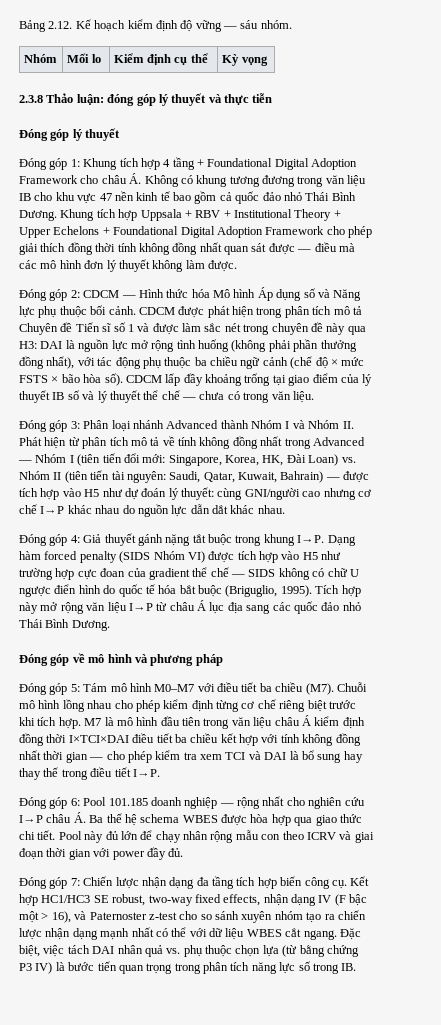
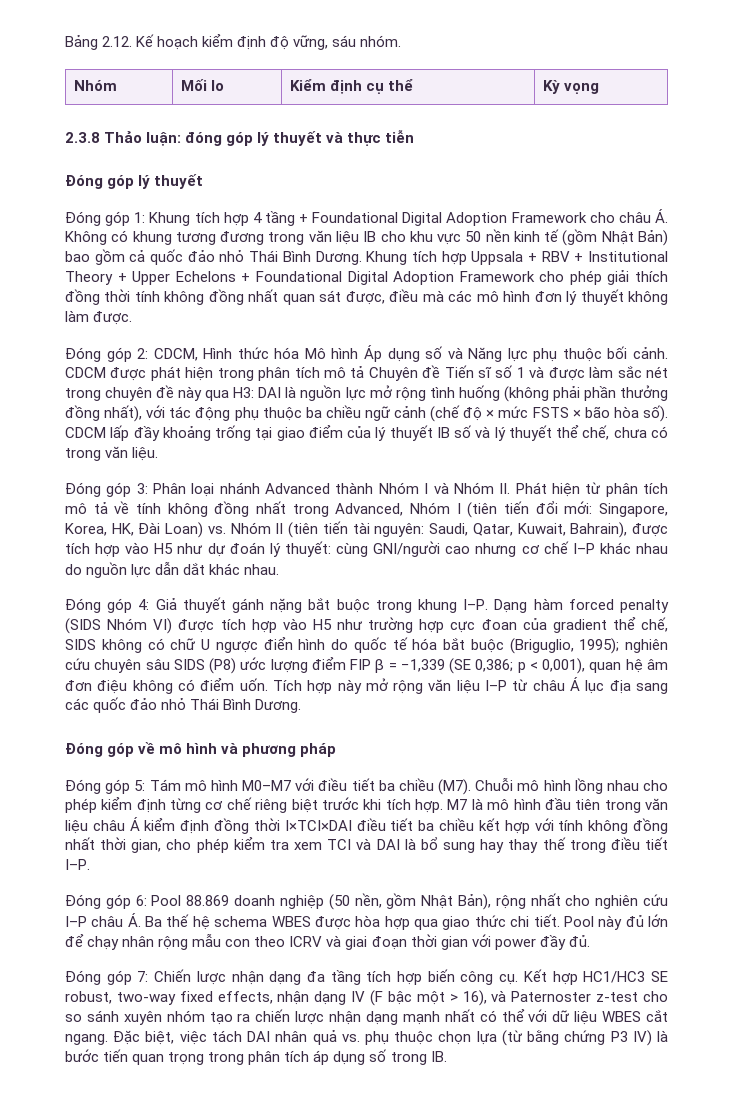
- Bảng 2.12. Kế hoạch kiểm định độ vững — sáu nhóm.
+ Bảng 2.12. Kế hoạch kiểm định độ vững, sáu nhóm.
- Đóng góp 1: Khung tích hợp 4 tầng + Foundational Digital Adoption Framework cho châu Á. Không có khung tương đương trong văn liệu IB cho khu vực 47 nền kinh tế bao gồm cả quốc đảo nhỏ Thái Bình Dương.
+ Đóng góp 1: Khung tích hợp 4 tầng + Foundational Digital Adoption Framework cho châu Á. Không có khung tương đương trong văn liệu IB cho khu vực 50 nền kinh tế (gồm Nhật Bản) bao gồm cả quốc đảo nhỏ Thái Bình Dương.
- Khung tích hợp Uppsala + RBV + Institutional Theory + Upper Echelons + Foundational Digital Adoption Framework cho phép giải thích đồng thời tính không đồng nhất quan sát được — điều mà các mô hình đơn lý thuyết không làm được.
+ Khung tích hợp Uppsala + RBV + Institutional Theory + Upper Echelons + Foundational Digital Adoption Framework cho phép giải thích đồng thời tính không đồng nhất quan sát được, điều mà các mô hình đơn lý thuyết không làm được.
- Đóng góp 2: CDCM — Hình thức hóa Mô hình Áp dụng số và Năng lực phụ thuộc bối cảnh.
+ Đóng góp 2: CDCM, Hình thức hóa Mô hình Áp dụng số và Năng lực phụ thuộc bối cảnh.
- CDCM lấp đầy khoảng trống tại giao điểm của lý thuyết IB số và lý thuyết thể chế — chưa có trong văn liệu.
+ CDCM lấp đầy khoảng trống tại giao điểm của lý thuyết IB số và lý thuyết thể chế, chưa có trong văn liệu.
- Phân loại nhánh Advanced thành Nhóm I và Nhóm II. Phát hiện từ phân tích mô tả về tính không đồng nhất trong Advanced — Nhóm I (tiên tiến đổi mới:
+ Phân loại nhánh Advanced thành Nhóm I và Nhóm II. Phát hiện từ phân tích mô tả về tính không đồng nhất trong Advanced, Nhóm I (tiên tiến đổi mới:
- Saudi, Qatar, Kuwait, Bahrain) — được tích hợp vào H5 như dự đoán lý thuyết:
+ Saudi, Qatar, Kuwait, Bahrain), được tích hợp vào H5 như dự đoán lý thuyết:
- cùng GNI/người cao nhưng cơ chế I→P khác nhau do nguồn lực dẫn dắt khác nhau.
+ cùng GNI/người cao nhưng cơ chế I–P khác nhau do nguồn lực dẫn dắt khác nhau.
- Đóng góp 4: Giả thuyết gánh nặng tắt buộc trong khung I→P. Dạng hàm forced penalty (SIDS Nhóm VI) được tích hợp vào H5 như trường hợp cực đoan của gradient thể chế — SIDS không có chữ U ngược điển hình do quốc tế hóa bắt buộc (Briguglio, 1995).
+ Đóng góp 4: Giả thuyết gánh nặng bắt buộc trong khung I–P. Dạng hàm forced penalty (SIDS Nhóm VI) được tích hợp vào H5 như trường hợp cực đoan của gradient thể chế, SIDS không có chữ U ngược điển hình do quốc tế hóa bắt buộc (Briguglio, 1995); nghiên cứu chuyên sâu SIDS (P8) ước lượng điểm FIP β = −1,339 (SE 0,386; p < 0,001), quan hệ âm đơn điệu không có điểm uốn.
- Tích hợp này mở rộng văn liệu I→P từ châu Á lục địa sang các quốc đảo nhỏ Thái Bình Dương.
+ Tích hợp này mở rộng văn liệu I–P từ châu Á lục địa sang các quốc đảo nhỏ Thái Bình Dương.
- M7 là mô hình đầu tiên trong văn liệu châu Á kiểm định đồng thời I×TCI×DAI điều tiết ba chiều kết hợp với tính không đồng nhất thời gian — cho phép kiểm tra xem TCI và DAI là bổ sung hay thay thế trong điều tiết I→P.
+ M7 là mô hình đầu tiên trong văn liệu châu Á kiểm định đồng thời I×TCI×DAI điều tiết ba chiều kết hợp với tính không đồng nhất thời gian, cho phép kiểm tra xem TCI và DAI là bổ sung hay thay thế trong điều tiết I–P.
- Đóng góp 6: Pool 101.185 doanh nghiệp — rộng nhất cho nghiên cứu I→P châu Á. Ba thế hệ schema WBES được hòa hợp qua giao thức chi tiết.
+ Đóng góp 6: Pool 88.869 doanh nghiệp (50 nền, gồm Nhật Bản), rộng nhất cho nghiên cứu I–P châu Á. Ba thế hệ schema WBES được hòa hợp qua giao thức chi tiết.
- Đặc biệt, việc tách DAI nhân quả vs. phụ thuộc chọn lựa (từ bằng chứng P3 IV) là bước tiến quan trọng trong phân tích năng lực số trong IB.
+ Đặc biệt, việc tách DAI nhân quả vs. phụ thuộc chọn lựa (từ bằng chứng P3 IV) là bước tiến quan trọng trong phân tích áp dụng số trong IB.

